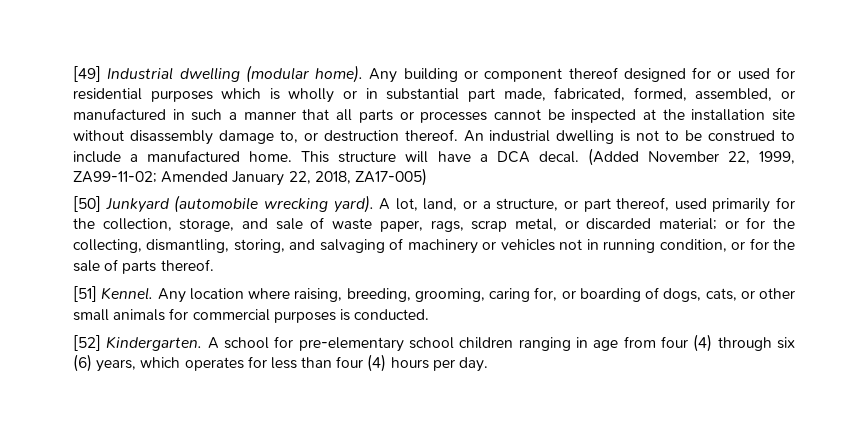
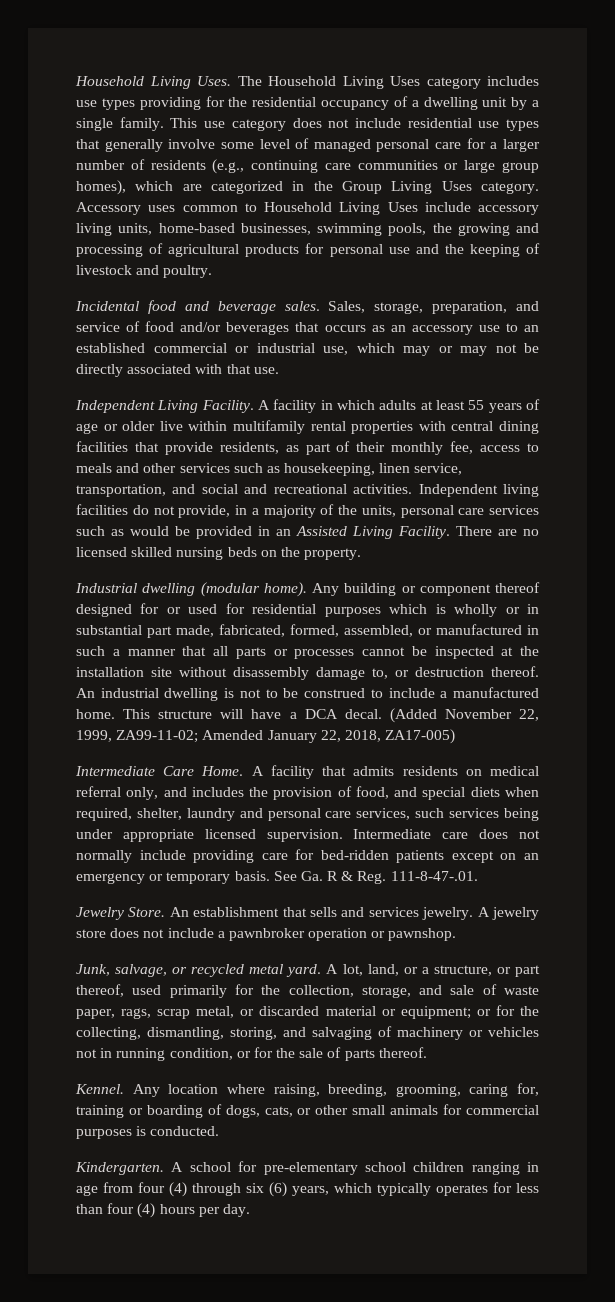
- [49] Industrial dwelling (modular home).
+ Household Living Uses. The Household Living Uses category includes use types providing for the residential occupancy of a dwelling unit by a single family. This use category does not include residential use types that generally involve some level of managed personal care for a larger number of residents (e.g., continuing care communities or large group homes), which are categorized in the Group Living Uses category. Accessory uses common to Household Living Uses include accessory living units, home-based businesses, swimming pools, the growing and processing of agricultural products for personal use and the keeping of livestock and poultry.
+ Incidental food and beverage sales. Sales, storage, preparation, and service of food and/or beverages that occurs as an accessory use to an established commercial or industrial use, which may or may not be directly associated with that use.
+ Independent Living Facility. A facility in which adults at least 55 years of age or older live within multifamily rental properties with central dining facilities that provide residents, as part of their monthly fee, access to meals and other services such as housekeeping, linen service, transportation, and social and recreational activities. Independent living facilities do not provide, in a majority of the units, personal care services such as would be provided in an Assisted Living Facility. There are no licensed skilled nursing beds on the property.
+ Industrial dwelling (modular home).
- [50] Junkyard (automobile wrecking yard).
+ Intermediate Care Home. A facility that admits residents on medical referral only, and includes the provision of food, and special diets when required, shelter, laundry and personal care services, such services being under appropriate licensed supervision. Intermediate care does not normally include providing care for bed-ridden patients except on an emergency or temporary basis. See Ga. R & Reg. 111-8-47-.01.
+ Jewelry Store. An establishment that sells and services jewelry. A jewelry store does not include a pawnbroker operation or pawnshop.
+ Junk, salvage, or recycled metal yard.
- A lot, land, or a structure, or part thereof, used primarily for the collection, storage, and sale of waste paper, rags, scrap metal, or discarded material; or for the collecting, dismantling, storing, and salvaging of machinery or vehicles not in running condition, or for the sale of parts thereof.
+ A lot, land, or a structure, or part thereof, used primarily for the collection, storage, and sale of waste paper, rags, scrap metal, or discarded material or equipment; or for the collecting, dismantling, storing, and salvaging of machinery or vehicles not in running condition, or for the sale of parts thereof.
- [51] Kennel.
+ Kennel.
- Any location where raising, breeding, grooming, caring for, or boarding of dogs, cats, or other small animals for commercial purposes is conducted.
+ Any location where raising, breeding, grooming, caring for, training or boarding of dogs, cats, or other small animals for commercial purposes is conducted.
- [52] Kindergarten.
+ Kindergarten.
- A school for pre-elementary school children ranging in age from four (4) through six (6) years, which operates for less than four (4) hours per day.
+ A school for pre-elementary school children ranging in age from four (4) through six (6) years, which typically operates for less than four (4) hours per day.

